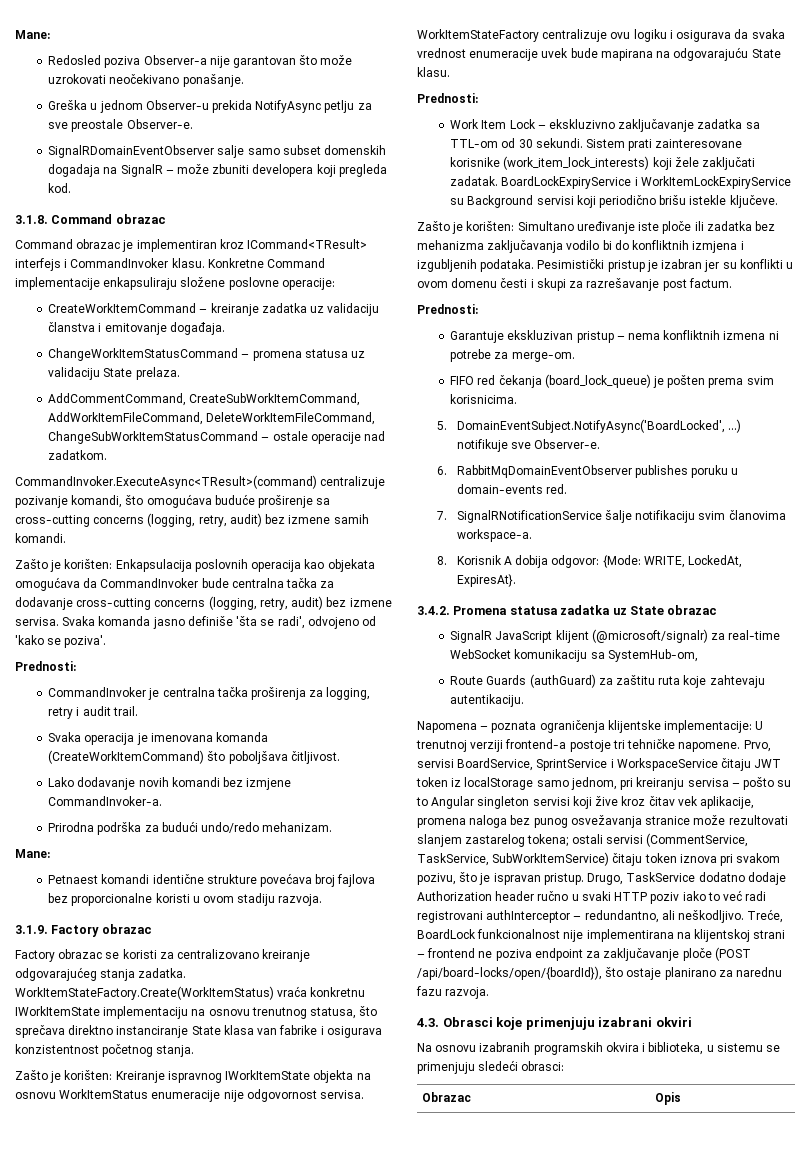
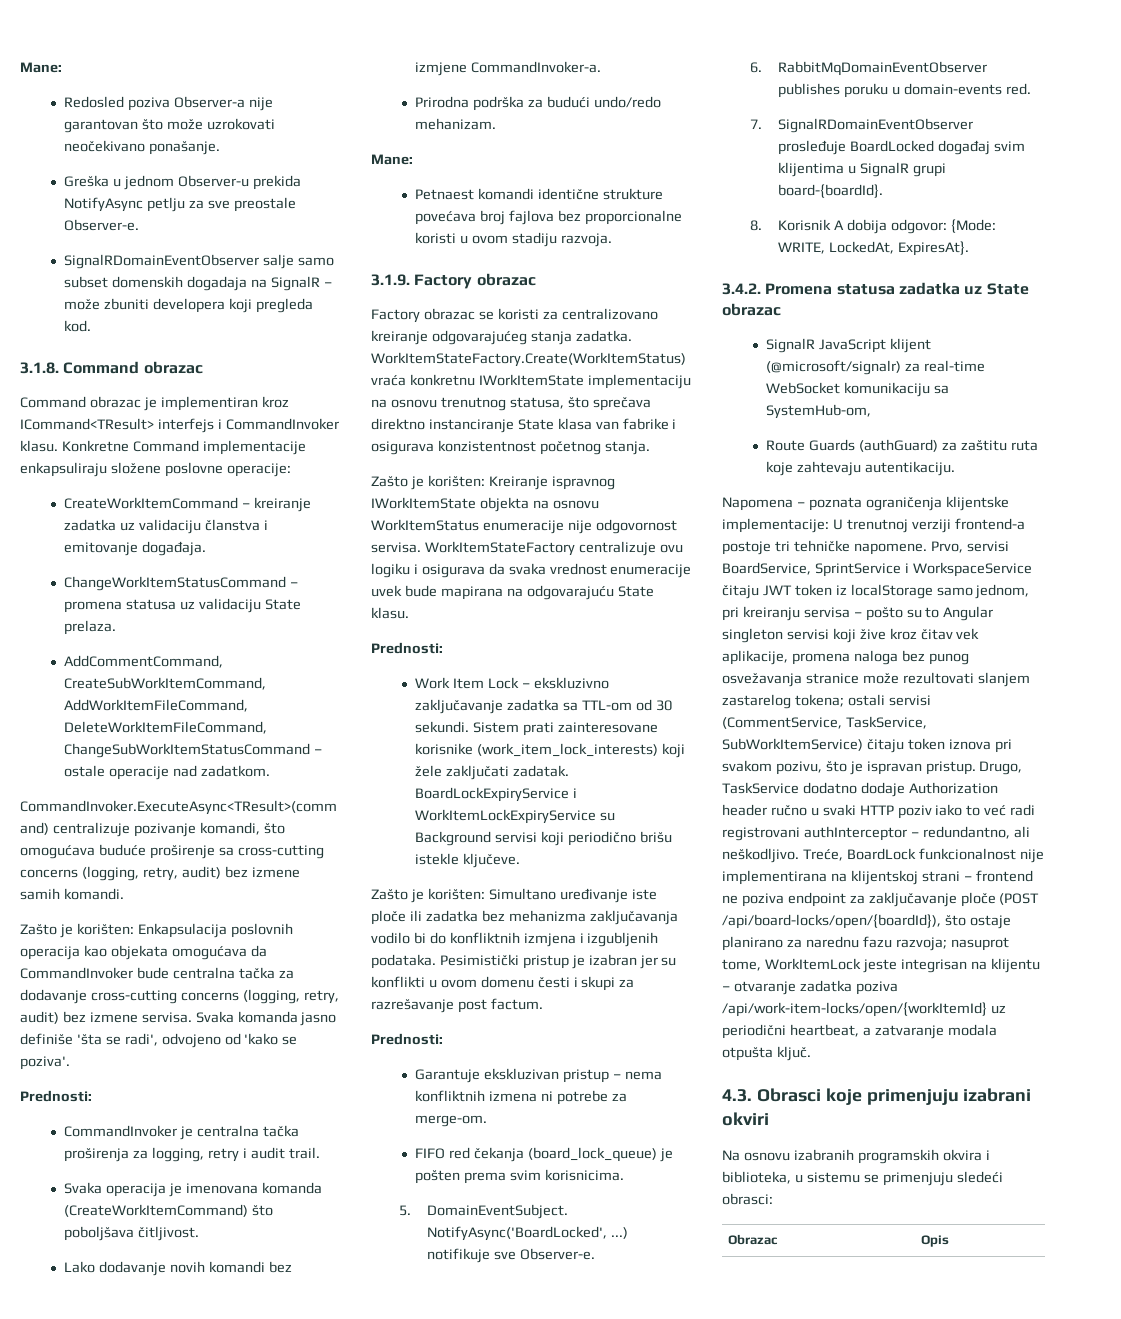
- 7. SignalRNotificationService šalje notifikaciju svim članovima workspace-a.
+ 7. SignalRDomainEventObserver prosleđuje BoardLocked događaj svim klijentima u SignalR grupi board-{boardId}.
- Treće, BoardLock funkcionalnost nije implementirana na klijentskoj strani – frontend ne poziva endpoint za zaključavanje ploče (POST /api/board-locks/open/{boardId}), što ostaje planirano za narednu fazu razvoja.
+ Treće, BoardLock funkcionalnost nije implementirana na klijentskoj strani – frontend ne poziva endpoint za zaključavanje ploče (POST /api/board-locks/open/{boardId}), što ostaje planirano za narednu fazu razvoja; nasuprot tome, WorkItemLock jeste integrisan na klijentu – otvaranje zadatka poziva /api/work-item-locks/open/{workItemId} uz periodični heartbeat, a zatvaranje modala otpušta ključ.

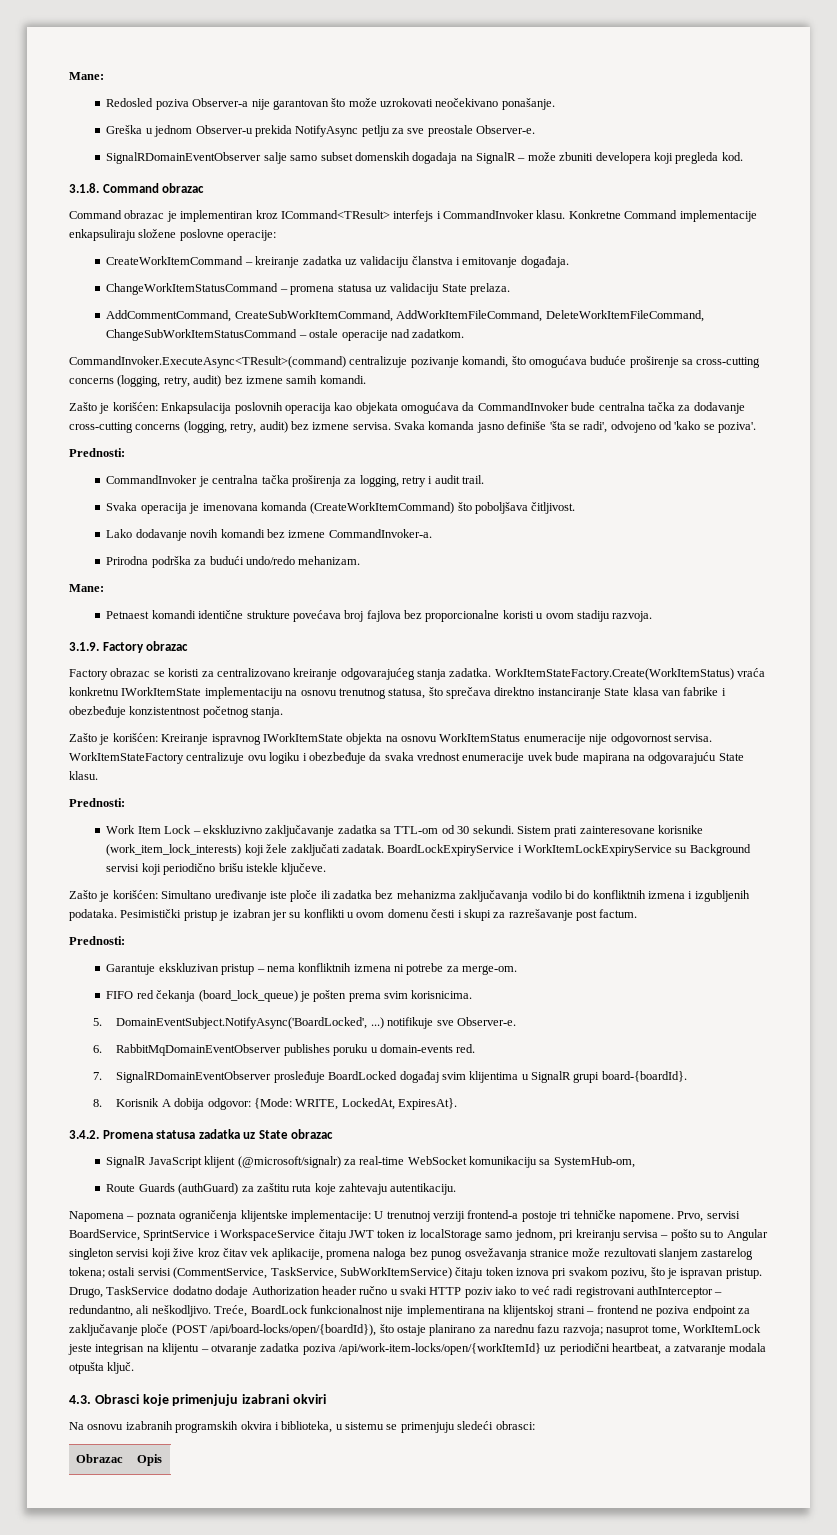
- Zašto je korišten: Enkapsulacija poslovnih operacija kao objekata omogućava da CommandInvoker bude centralna tačka za dodavanje cross-cutting concerns (logging, retry, audit) bez izmene servisa.
+ Zašto je korišćen: Enkapsulacija poslovnih operacija kao objekata omogućava da CommandInvoker bude centralna tačka za dodavanje cross-cutting concerns (logging, retry, audit) bez izmene servisa.
- Lako dodavanje novih komandi bez izmjene CommandInvoker-a.
+ Lako dodavanje novih komandi bez izmene CommandInvoker-a.
- WorkItemStateFactory.Create(WorkItemStatus) vraća konkretnu IWorkItemState implementaciju na osnovu trenutnog statusa, što sprečava direktno instanciranje State klasa van fabrike i osigurava konzistentnost početnog stanja.
+ WorkItemStateFactory.Create(WorkItemStatus) vraća konkretnu IWorkItemState implementaciju na osnovu trenutnog statusa, što sprečava direktno instanciranje State klasa van fabrike i obezbeđuje konzistentnost početnog stanja.
- Zašto je korišten: Kreiranje ispravnog IWorkItemState objekta na osnovu WorkItemStatus enumeracije nije odgovornost servisa.
+ Zašto je korišćen: Kreiranje ispravnog IWorkItemState objekta na osnovu WorkItemStatus enumeracije nije odgovornost servisa.
- WorkItemStateFactory centralizuje ovu logiku i osigurava da svaka vrednost enumeracije uvek bude mapirana na odgovarajuću State klasu.
+ WorkItemStateFactory centralizuje ovu logiku i obezbeđuje da svaka vrednost enumeracije uvek bude mapirana na odgovarajuću State klasu.
- Zašto je korišten: Simultano uređivanje iste ploče ili zadatka bez mehanizma zaključavanja vodilo bi do konfliktnih izmjena i izgubljenih podataka.
+ Zašto je korišćen: Simultano uređivanje iste ploče ili zadatka bez mehanizma zaključavanja vodilo bi do konfliktnih izmena i izgubljenih podataka.

